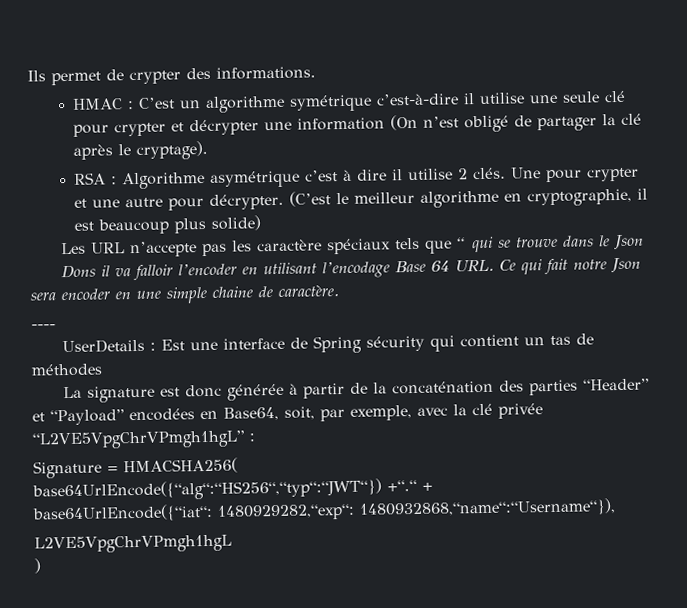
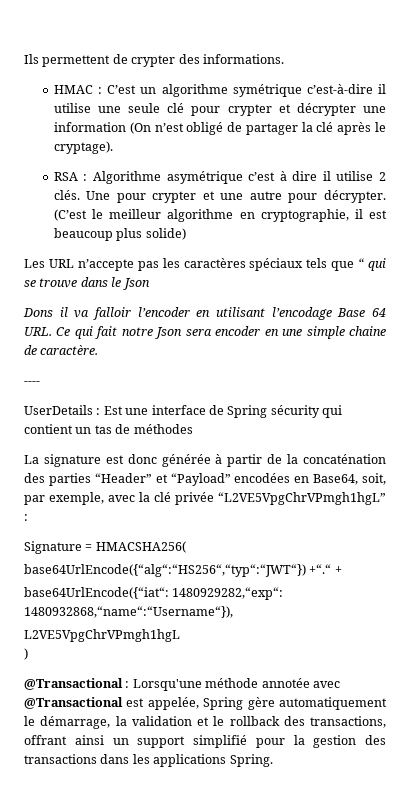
- Ils permet de crypter des informations.
+ Ils permettent de crypter des informations.
- Les URL n’accepte pas les caractère spéciaux tels que “ qui se trouve dans le Json
+ Les URL n’accepte pas les caractères spéciaux tels que “ qui se trouve dans le Json
+ @Transactional : Lorsqu'une méthode annotée avec @Transactional est appelée, Spring gère automatiquement le démarrage, la validation et le rollback des transactions, offrant ainsi un support simplifié pour la gestion des transactions dans les applications Spring.

